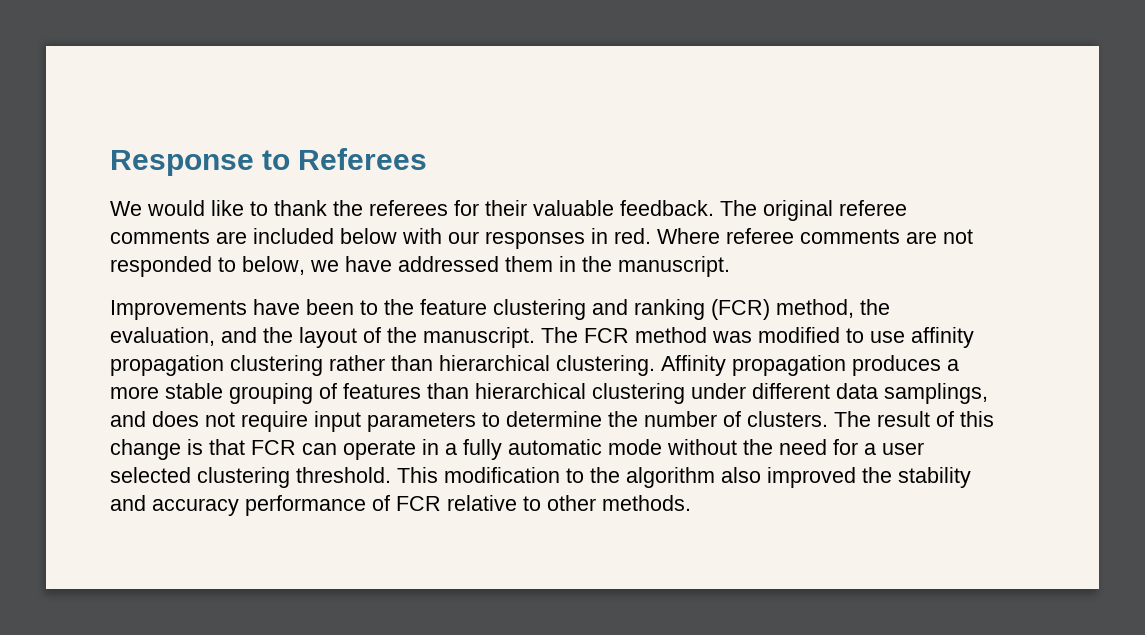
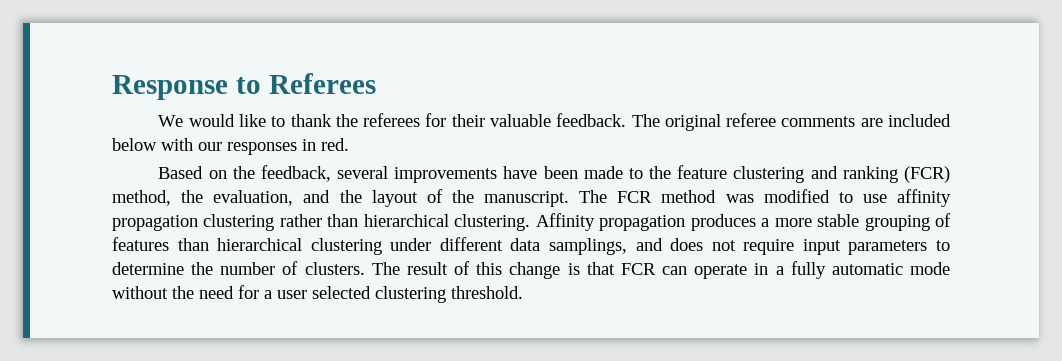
- The original referee comments are included below with our responses in red. Where referee comments are not responded to below, we have addressed them in the manuscript.
- Improvements have been to the feature clustering and ranking (FCR) method, the evaluation, and the layout of the manuscript.
+ The original referee comments are included below with our responses in red.
+ Based on the feedback, several improvements have been made to the feature clustering and ranking (FCR) method, the evaluation, and the layout of the manuscript.
- This modification to the algorithm also improved the stability and accuracy performance of FCR relative to other methods.

